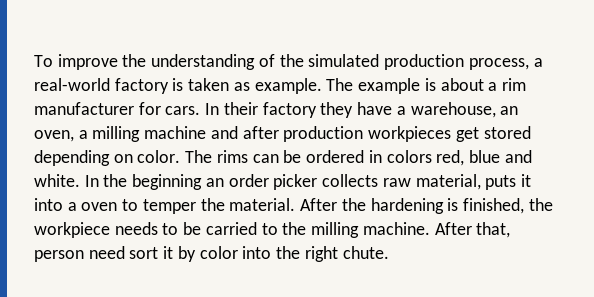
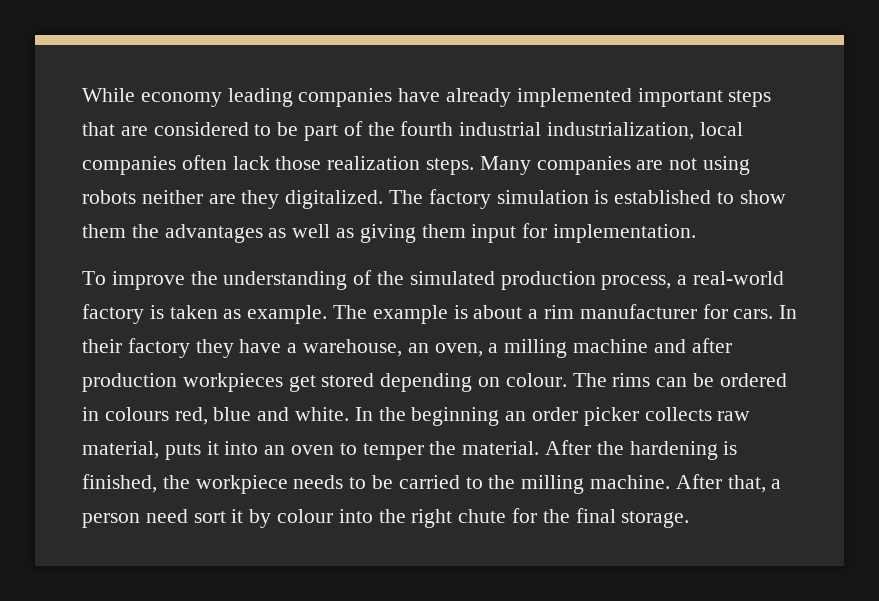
+ While economy leading companies have already implemented important steps that are considered to be part of the fourth industrial industrialization, local companies often lack those realization steps. Many companies are not using robots neither are they digitalized. The factory simulation is established to show them the advantages as well as giving them input for implementation.
- In their factory they have a warehouse, an oven, a milling machine and after production workpieces get stored depending on color.
+ In their factory they have a warehouse, an oven, a milling machine and after production workpieces get stored depending on colour.
- The rims can be ordered in colors red, blue and white.
+ The rims can be ordered in colours red, blue and white.
- In the beginning an order picker collects raw material, puts it into a oven to temper the material.
+ In the beginning an order picker collects raw material, puts it into an oven to temper the material.
- After that, person need sort it by color into the right chute.
+ After that, a person need sort it by colour into the right chute for the final storage.

